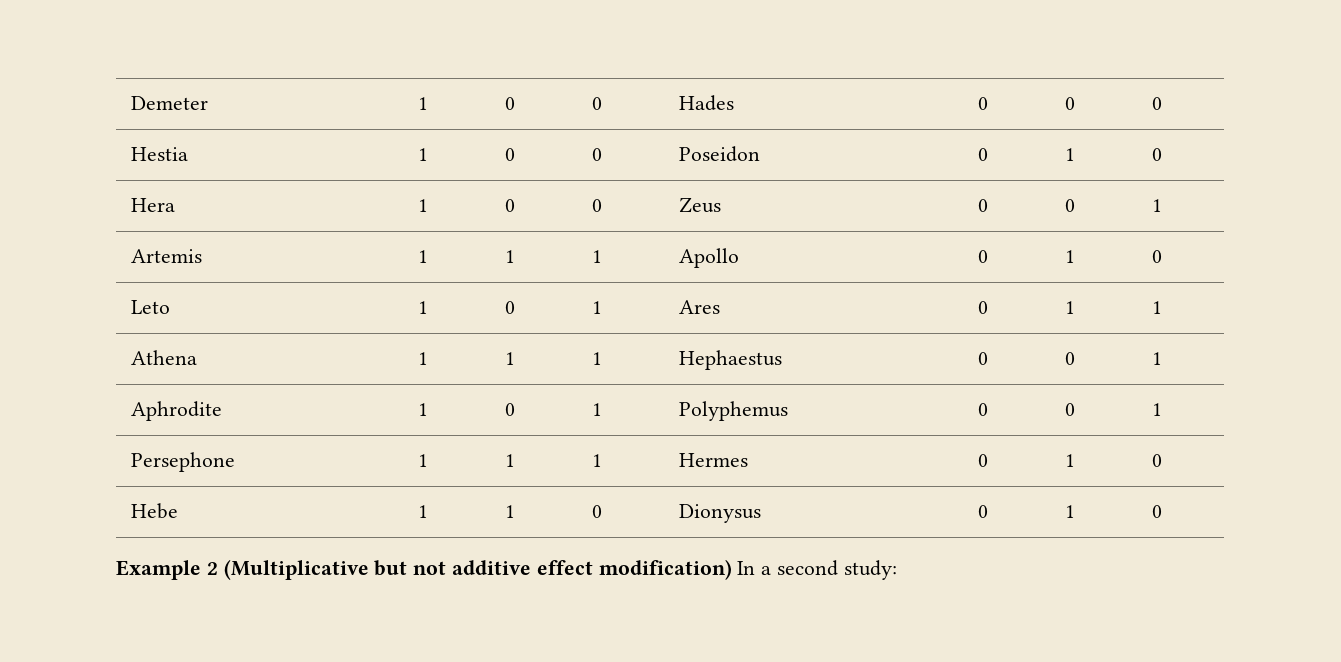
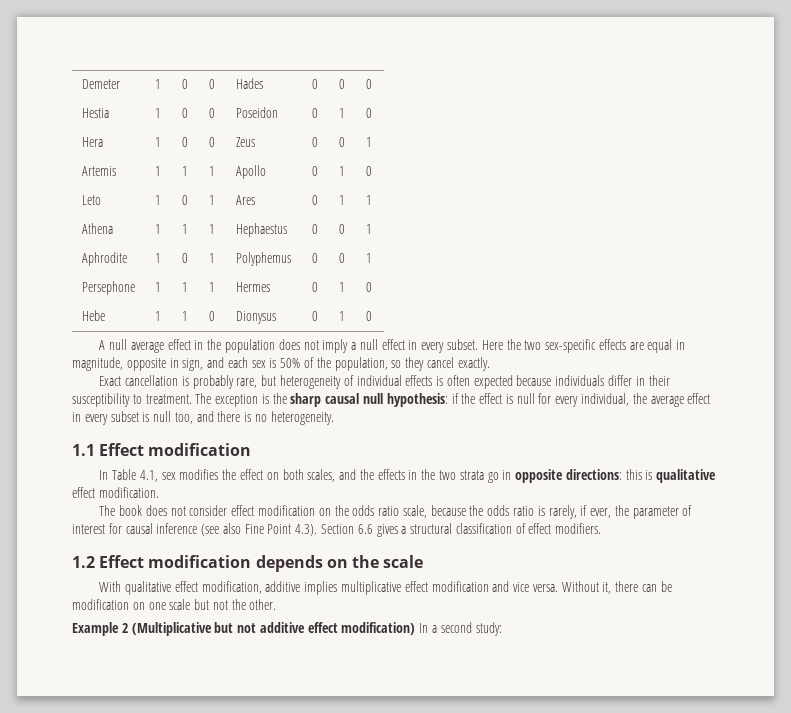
+ A null average effect in the population does not imply a null effect in every subset. Here the two sex-specific effects are equal in magnitude, opposite in sign, and each sex is 50% of the population, so they cancel exactly.
+ Exact cancellation is probably rare, but heterogeneity of individual effects is often expected because individuals differ in their susceptibility to treatment. The exception is the sharp causal null hypothesis: if the effect is null for every individual, the average effect in every subset is null too, and there is no heterogeneity.
+ 1.1 Effect modification
+ In Table 4.1, sex modifies the effect on both scales, and the effects in the two strata go in opposite directions: this is qualitative effect modification.
+ The book does not consider effect modification on the odds ratio scale, because the odds ratio is rarely, if ever, the parameter of interest for causal inference (see also Fine Point 4.3). Section 6.6 gives a structural classification of effect modifiers.
+ 1.2 Effect modification depends on the scale
+ With qualitative effect modification, additive implies multiplicative effect modification and vice versa. Without it, there can be modification on one scale but not the other.

